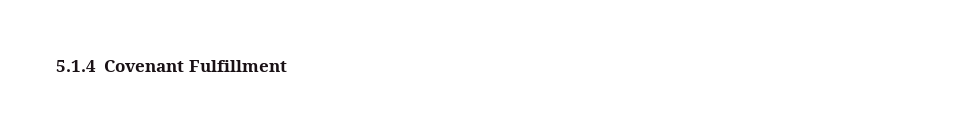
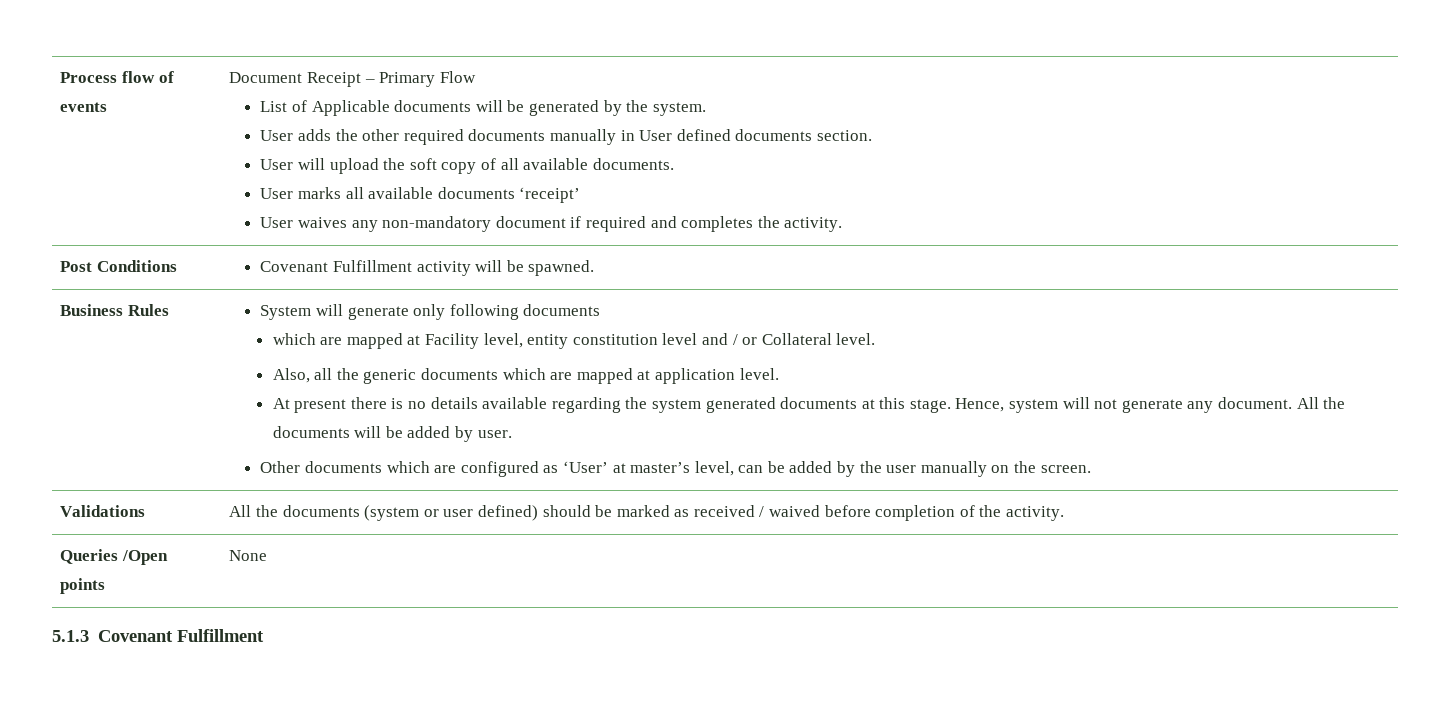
- 5.1.4 Covenant Fulfillment
+ Process flow of events | Document Receipt – Primary Flow
+ List of Applicable documents will be generated by the system.
+ User adds the other required documents manually in User defined documents section.
+ User will upload the soft copy of all available documents.
+ User marks all available documents ‘receipt’
+ User waives any non-mandatory document if required and completes the activity.
+ Post Conditions | Covenant Fulfillment activity will be spawned.
+ Business Rules | System will generate only following documents
+ which are mapped at Facility level, entity constitution level and / or Collateral level.
+ Also, all the generic documents which are mapped at application level.
+ At present there is no details available regarding the system generated documents at this stage. Hence, system will not generate any document. All the documents will be added by user.
+ Other documents which are configured as ‘User’ at master’s level, can be added by the user manually on the screen.
+ Validations | All the documents (system or user defined) should be marked as received / waived before completion of the activity.
+ Queries /Open points | None
+ 5.1.3 Covenant Fulfillment

